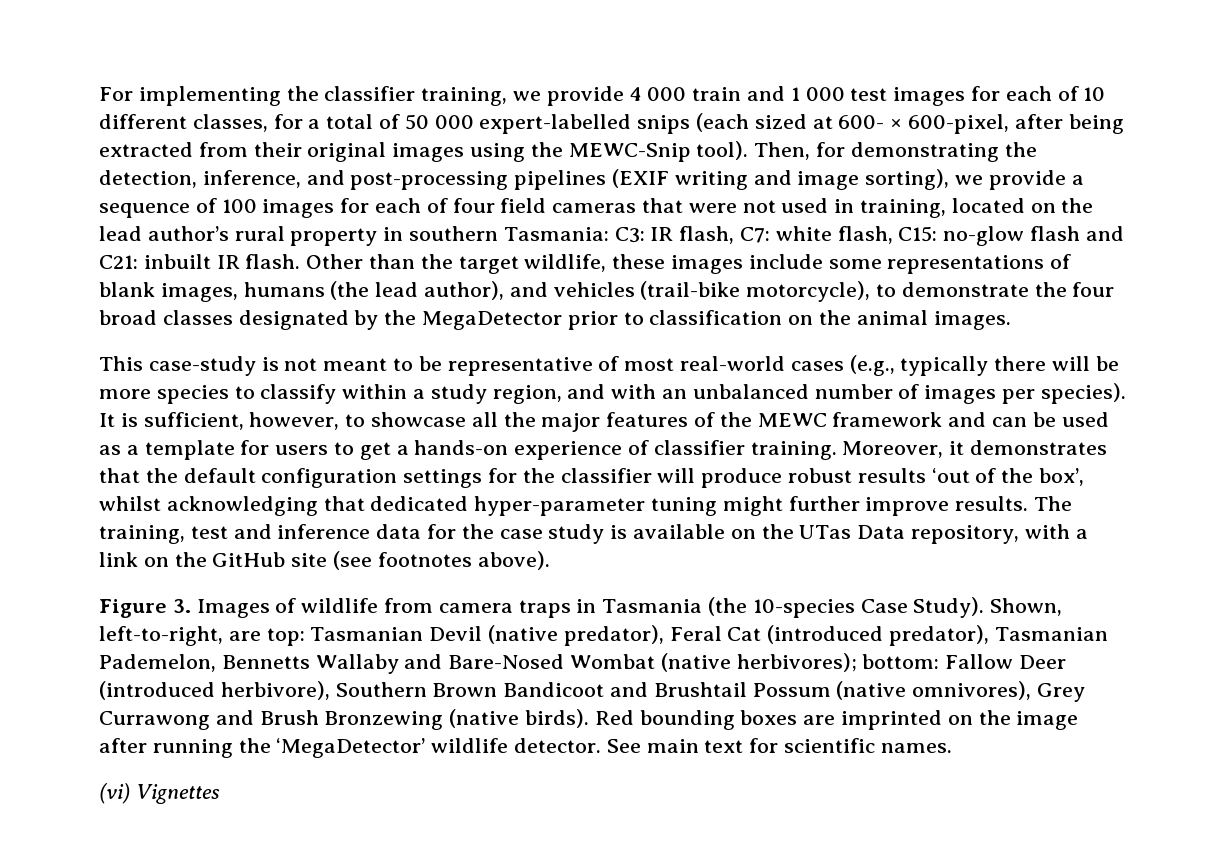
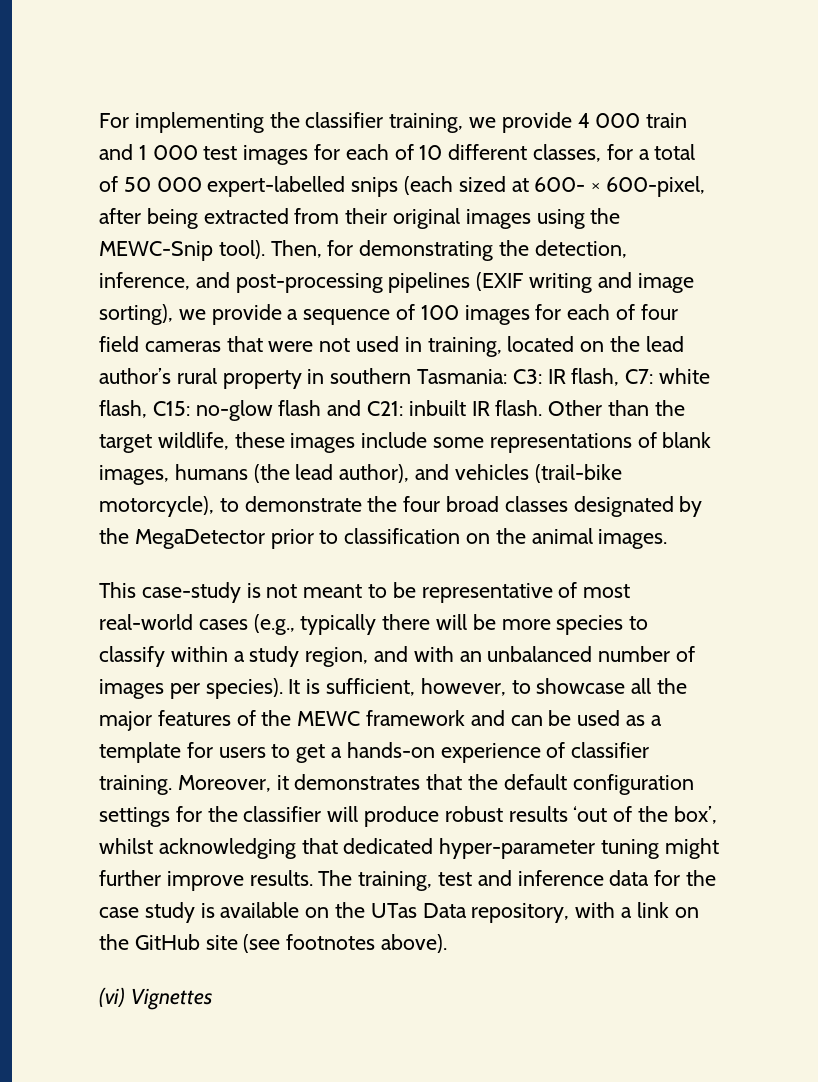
- Figure 3. Images of wildlife from camera traps in Tasmania (the 10-species Case Study). Shown, left-to-right, are top: Tasmanian Devil (native predator), Feral Cat (introduced predator), Tasmanian Pademelon, Bennetts Wallaby and Bare-Nosed Wombat (native herbivores); bottom: Fallow Deer (introduced herbivore), Southern Brown Bandicoot and Brushtail Possum (native omnivores), Grey Currawong and Brush Bronzewing (native birds). Red bounding boxes are imprinted on the image after running the ‘MegaDetector’ wildlife detector. See main text for scientific names.

